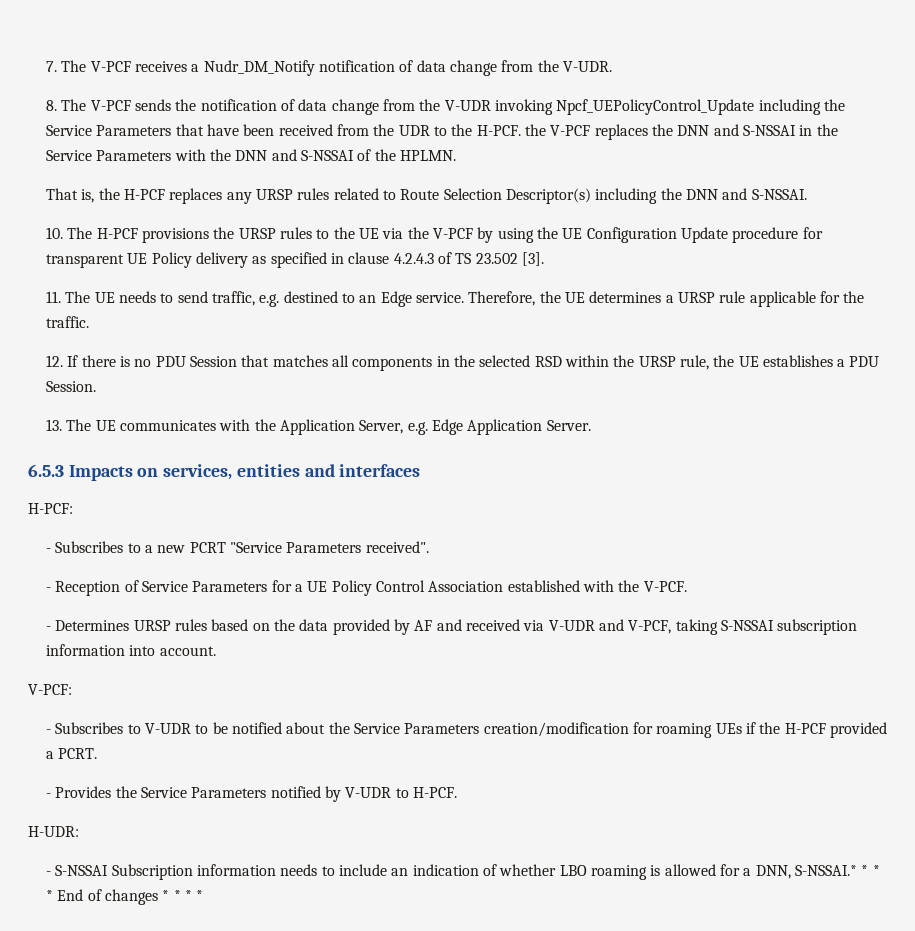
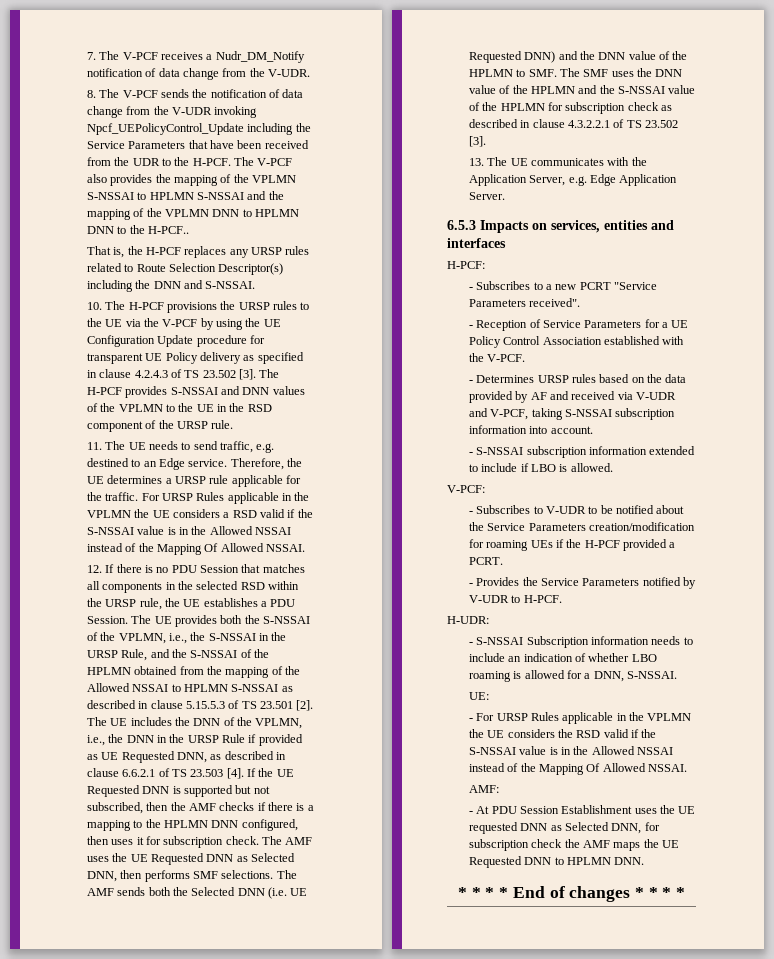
- 8. The V-PCF sends the notification of data change from the V-UDR invoking Npcf_UEPolicyControl_Update including the Service Parameters that have been received from the UDR to the H-PCF. the V-PCF replaces the DNN and S-NSSAI in the Service Parameters with the DNN and S-NSSAI of the HPLMN.
+ 8. The V-PCF sends the notification of data change from the V-UDR invoking Npcf_UEPolicyControl_Update including the Service Parameters that have been received from the UDR to the H-PCF. The V-PCF also provides the mapping of the VPLMN S-NSSAI to HPLMN S-NSSAI and the mapping of the VPLMN DNN to HPLMN DNN to the H-PCF..
+ The H-PCF provides S-NSSAI and DNN values of the VPLMN to the UE in the RSD component of the URSP rule.
+ For URSP Rules applicable in the VPLMN the UE considers a RSD valid if the S-NSSAI value is in the Allowed NSSAI instead of the Mapping Of Allowed NSSAI.
+ The UE provides both the S-NSSAI of the VPLMN, i.e., the S-NSSAI in the URSP Rule, and the S-NSSAI of the HPLMN obtained from the mapping of the Allowed NSSAI to HPLMN S-NSSAI as described in clause 5.15.5.3 of TS 23.501 [2]. The UE includes the DNN of the VPLMN, i.e., the DNN in the URSP Rule if provided as UE Requested DNN, as described in clause 6.6.2.1 of TS 23.503 [4]. If the UE Requested DNN is supported but not subscribed, then the AMF checks if there is a mapping to the HPLMN DNN configured, then uses it for subscription check. The AMF uses the UE Requested DNN as Selected DNN, then performs SMF selections. The AMF sends both the Selected DNN (i.e. UE Requested DNN) and the DNN value of the HPLMN to SMF. The SMF uses the DNN value of the HPLMN and the S-NSSAI value of the HPLMN for subscription check as described in clause 4.3.2.2.1 of TS 23.502 [3].
+ - S-NSSAI subscription information extended to include if LBO is allowed.
- - S-NSSAI Subscription information needs to include an indication of whether LBO roaming is allowed for a DNN, S-NSSAI.* * * * End of changes * * * *
+ - S-NSSAI Subscription information needs to include an indication of whether LBO roaming is allowed for a DNN, S-NSSAI.
+ UE:
+ - For URSP Rules applicable in the VPLMN the UE considers the RSD valid if the S-NSSAI value is in the Allowed NSSAI instead of the Mapping Of Allowed NSSAI.
+ AMF:
+ - At PDU Session Establishment uses the UE requested DNN as Selected DNN, for subscription check the AMF maps the UE Requested DNN to HPLMN DNN.
+ * * * * End of changes * * * *

